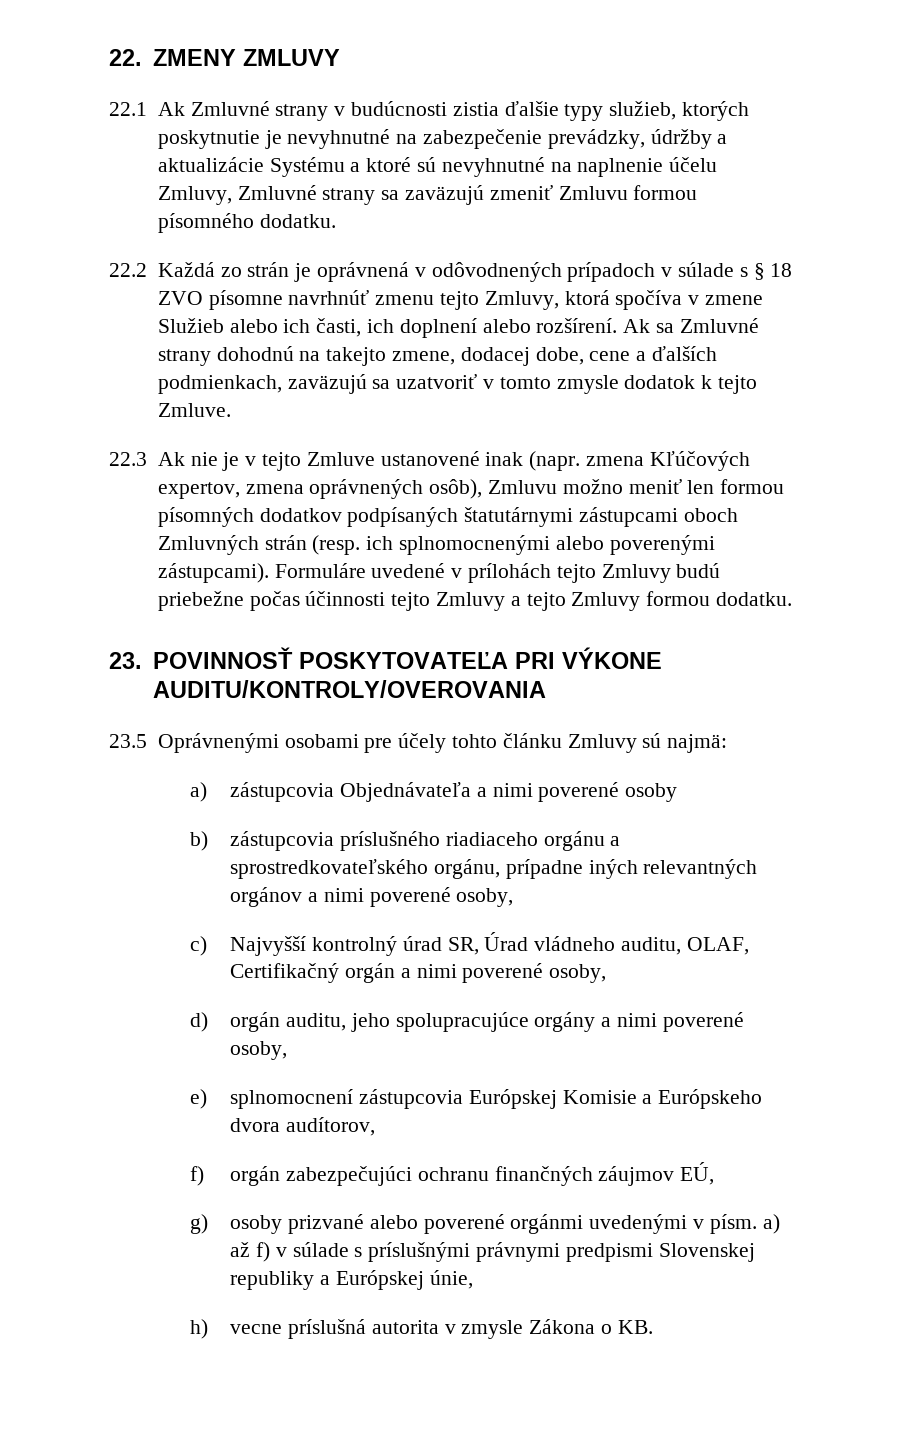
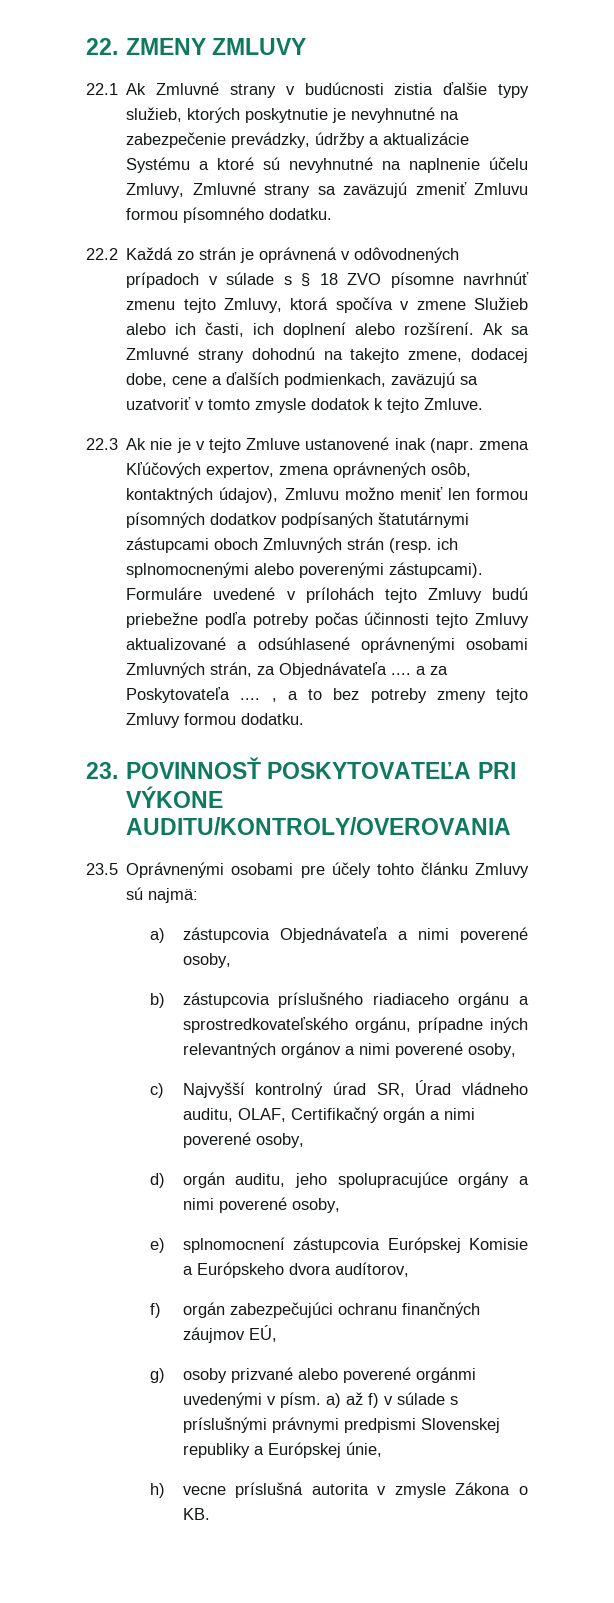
- 22.3 Ak nie je v tejto Zmluve ustanovené inak (napr. zmena Kľúčových expertov, zmena oprávnených osôb), Zmluvu možno meniť len formou písomných dodatkov podpísaných štatutárnymi zástupcami oboch Zmluvných strán (resp. ich splnomocnenými alebo poverenými zástupcami).
+ 22.3 Ak nie je v tejto Zmluve ustanovené inak (napr. zmena Kľúčových expertov, zmena oprávnených osôb, kontaktných údajov), Zmluvu možno meniť len formou písomných dodatkov podpísaných štatutárnymi zástupcami oboch Zmluvných strán (resp. ich splnomocnenými alebo poverenými zástupcami).
- Formuláre uvedené v prílohách tejto Zmluvy budú priebežne počas účinnosti tejto Zmluvy a tejto Zmluvy formou dodatku.
+ Formuláre uvedené v prílohách tejto Zmluvy budú priebežne podľa potreby počas účinnosti tejto Zmluvy aktualizované a odsúhlasené oprávnenými osobami Zmluvných strán, za Objednávateľa .... a za Poskytovateľa .... , a to bez potreby zmeny tejto Zmluvy formou dodatku.
- a) zástupcovia Objednávateľa a nimi poverené osoby
+ a) zástupcovia Objednávateľa a nimi poverené osoby,

